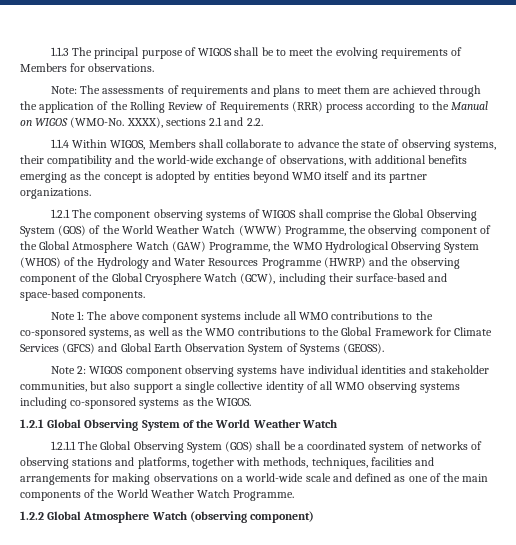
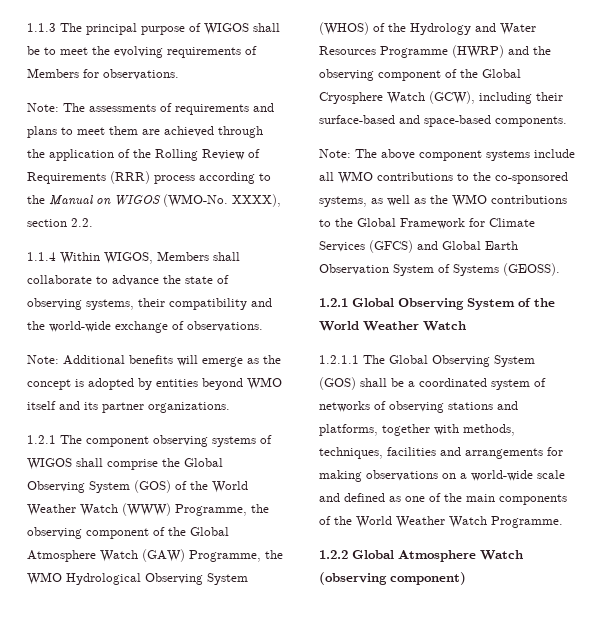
- XXXX), sections 2.1 and 2.2.
+ XXXX), section 2.2.
- 1.1.4 Within WIGOS, Members shall collaborate to advance the state of observing systems, their compatibility and the world-wide exchange of observations, with additional benefits emerging as the concept is adopted by entities beyond WMO itself and its partner organizations.
+ 1.1.4 Within WIGOS, Members shall collaborate to advance the state of observing systems, their compatibility and the world-wide exchange of observations.
+ Note: Additional benefits will emerge as the concept is adopted by entities beyond WMO itself and its partner organizations.
- Note 1: The above component systems include all WMO contributions to the co-sponsored systems, as well as the WMO contributions to the Global Framework for Climate Services (GFCS) and Global Earth Observation System of Systems (GEOSS).
+ Note: The above component systems include all WMO contributions to the co-sponsored systems, as well as the WMO contributions to the Global Framework for Climate Services (GFCS) and Global Earth Observation System of Systems (GEOSS).
- Note 2: WIGOS component observing systems have individual identities and stakeholder communities, but also support a single collective identity of all WMO observing systems including co-sponsored systems as the WIGOS.

